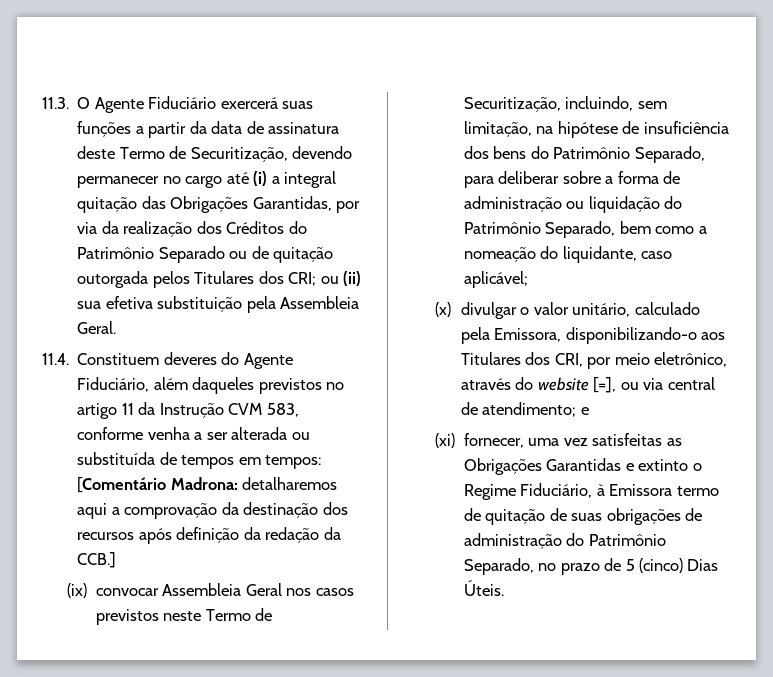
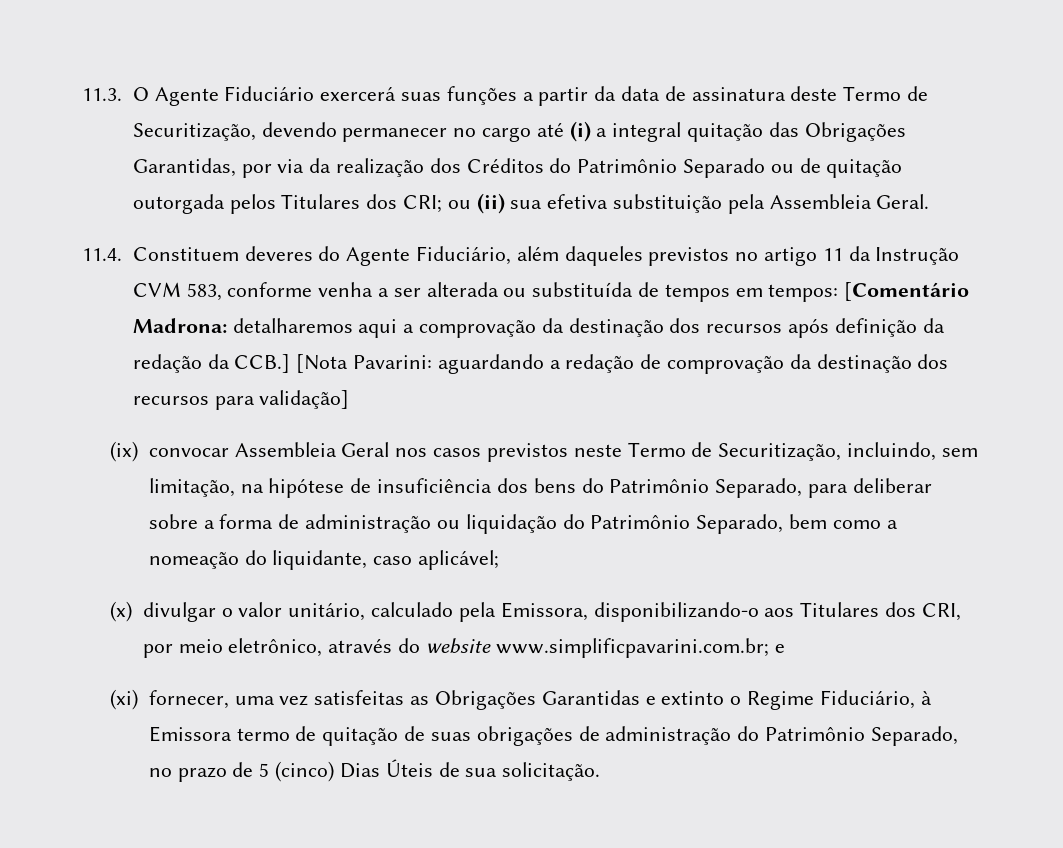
- 11.4. Constituem deveres do Agente Fiduciário, além daqueles previstos no artigo 11 da Instrução CVM 583, conforme venha a ser alterada ou substituída de tempos em tempos: [Comentário Madrona: detalharemos aqui a comprovação da destinação dos recursos após definição da redação da CCB.]
+ 11.4. Constituem deveres do Agente Fiduciário, além daqueles previstos no artigo 11 da Instrução CVM 583, conforme venha a ser alterada ou substituída de tempos em tempos: [Comentário Madrona: detalharemos aqui a comprovação da destinação dos recursos após definição da redação da CCB.] [Nota Pavarini: aguardando a redação de comprovação da destinação dos recursos para validação]
- (x) divulgar o valor unitário, calculado pela Emissora, disponibilizando-o aos Titulares dos CRI, por meio eletrônico, através do website [=], ou via central de atendimento; e
+ (x) divulgar o valor unitário, calculado pela Emissora, disponibilizando-o aos Titulares dos CRI, por meio eletrônico, através do website www.simplificpavarini.com.br; e
- (xi) fornecer, uma vez satisfeitas as Obrigações Garantidas e extinto o Regime Fiduciário, à Emissora termo de quitação de suas obrigações de administração do Patrimônio Separado, no prazo de 5 (cinco) Dias Úteis.
+ (xi) fornecer, uma vez satisfeitas as Obrigações Garantidas e extinto o Regime Fiduciário, à Emissora termo de quitação de suas obrigações de administração do Patrimônio Separado, no prazo de 5 (cinco) Dias Úteis de sua solicitação.

